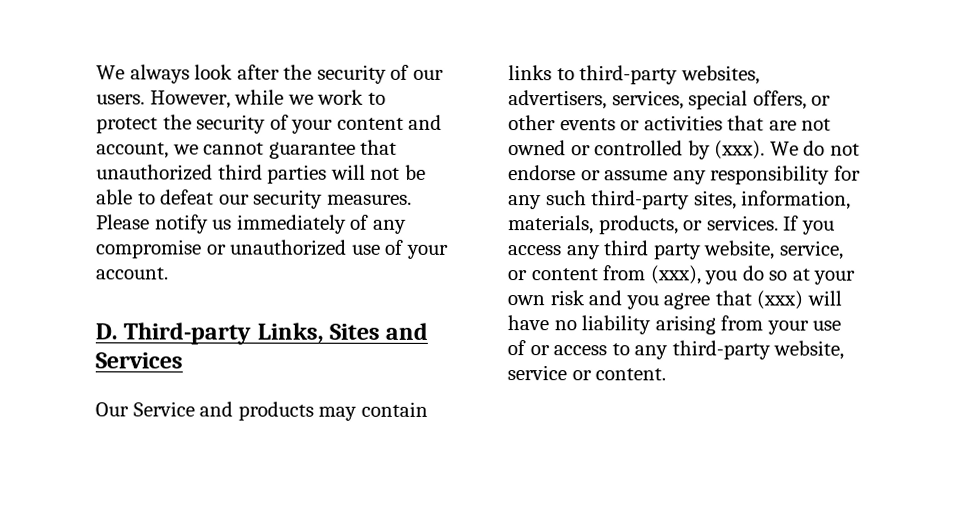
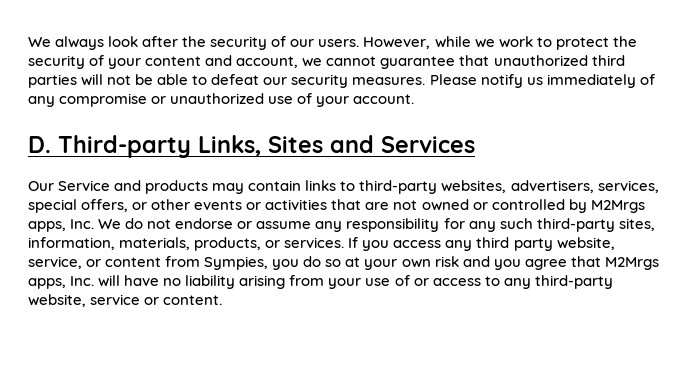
- Our Service and products may contain links to third-party websites, advertisers, services, special offers, or other events or activities that are not owned or controlled by (xxx). We do not endorse or assume any responsibility for any such third-party sites, information, materials, products, or services.
+ Our Service and products may contain links to third-party websites, advertisers, services, special offers, or other events or activities that are not owned or controlled by M2Mrgs apps, Inc. We do not endorse or assume any responsibility for any such third-party sites, information, materials, products, or services.
- If you access any third party website, service, or content from (xxx), you do so at your own risk and you agree that (xxx) will have no liability arising from your use of or access to any third-party website, service or content.
+ If you access any third party website, service, or content from Sympies, you do so at your own risk and you agree that M2Mrgs apps, Inc. will have no liability arising from your use of or access to any third-party website, service or content.

